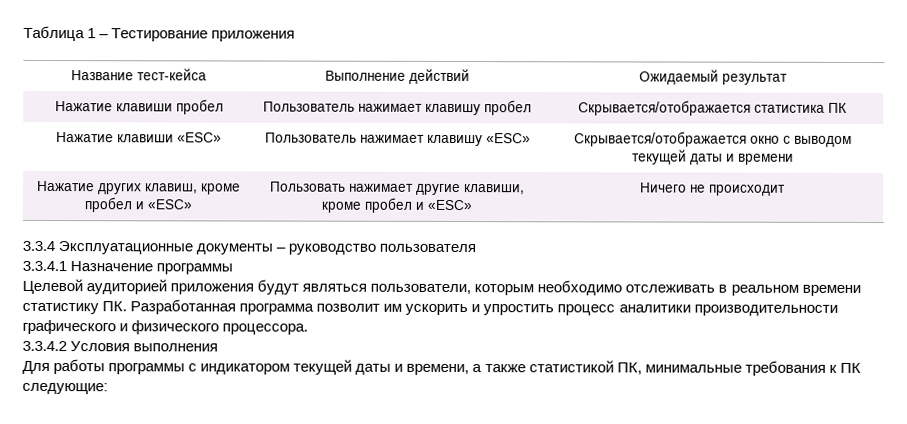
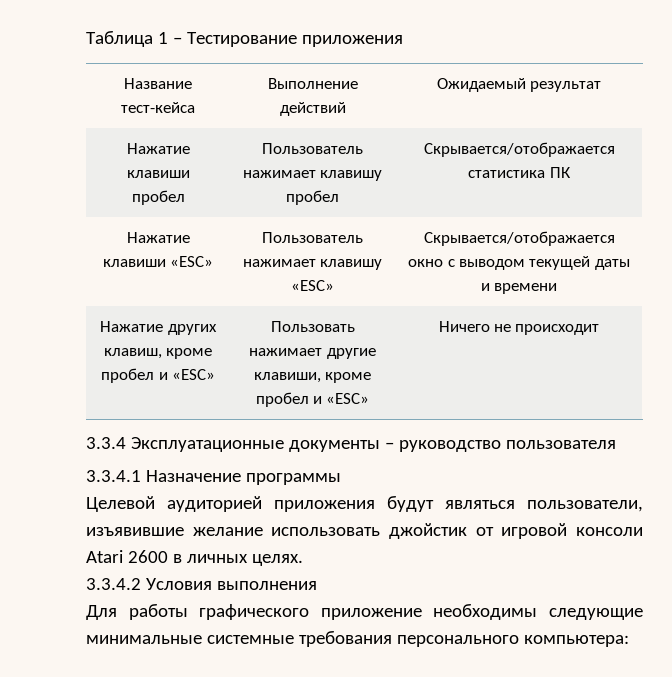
- Целевой аудиторией приложения будут являться пользователи, которым необходимо отслеживать в реальном времени статистику ПК. Разработанная программа позволит им ускорить и упростить процесс аналитики производительности графического и физического процессора.
+ Целевой аудиторией приложения будут являться пользователи, изъявившие желание использовать джойстик от игровой консоли Atari 2600 в личных целях.
- Для работы программы с индикатором текущей даты и времени, а также статистикой ПК, минимальные требования к ПК следующие:
+ Для работы графического приложение необходимы следующие минимальные системные требования персонального компьютера:

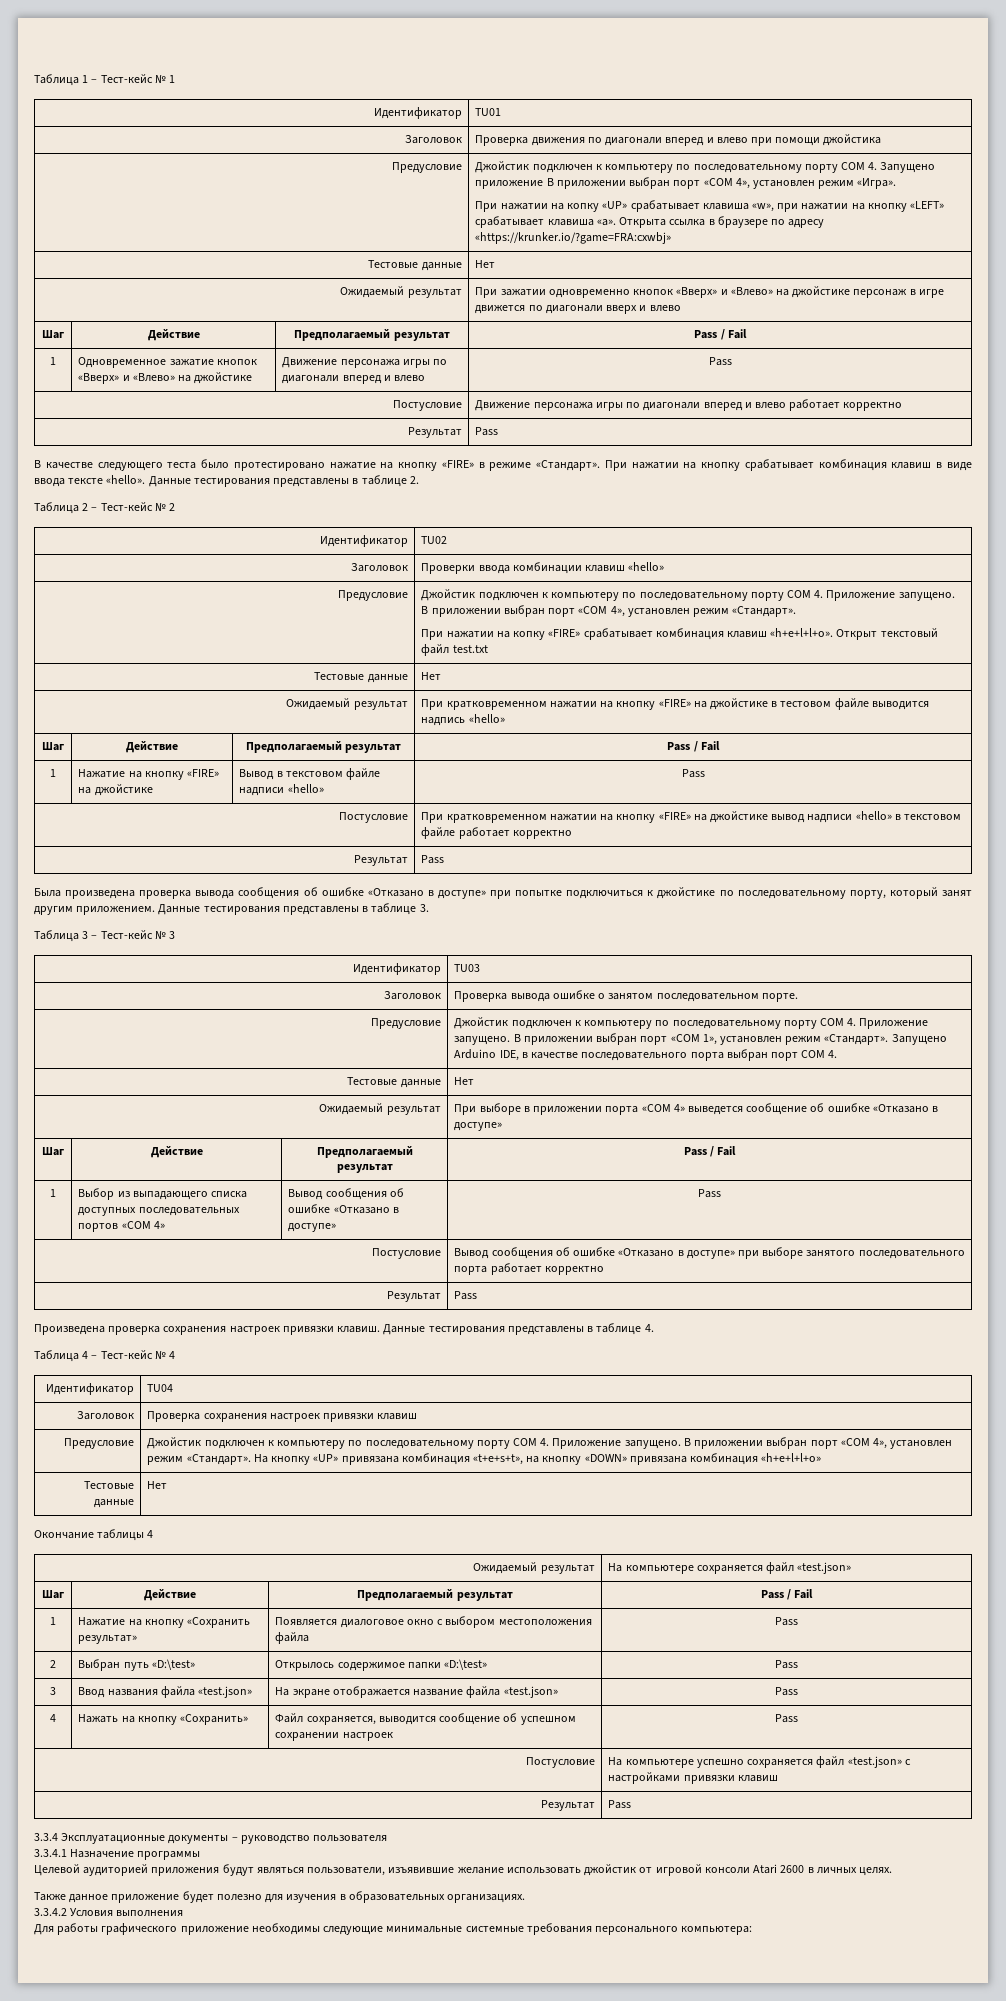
- Таблица 1 – Тестирование приложения
- Название тест-кейса | Выполнение действий | Ожидаемый результат
- Нажатие клавиши пробел | Пользователь нажимает клавишу пробел | Скрывается/отображается статистика ПК
- Нажатие клавиши «ESC» | Пользователь нажимает клавишу «ESC» | Скрывается/отображается окно с выводом текущей даты и времени
- Нажатие других клавиш, кроме пробел и «ESC» | Пользовать нажимает другие клавиши, кроме пробел и «ESC» | Ничего не происходит
+ Таблица 1 – Тест-кейс № 1
+ Идентификатор | TU01
+ Заголовок | Проверка движения по диагонали вперед и влево при помощи джойстика
+ Предусловие | Джойстик подключен к компьютеру по последовательному порту COM 4. Запущено приложение В приложении выбран порт «COM 4», установлен режим «Игра».
+ При нажатии на копку «UP» срабатывает клавиша «w», при нажатии на кнопку «LEFT» срабатывает клавиша «a». Открыта ссылка в браузере по адресу «https://krunker.io/?game=FRA:cxwbj»
+ Тестовые данные | Нет
+ Ожидаемый результат | При зажатии одновременно кнопок «Вверх» и «Влево» на джойстике персонаж в игре движется по диагонали вверх и влево
+ Шаг | Действие | Предполагаемый результат | Pass / Fail
+ 1 | Одновременное зажатие кнопок «Вверх» и «Влево» на джойстике | Движение персонажа игры по диагонали вперед и влево | Pass
+ Постусловие | Движение персонажа игры по диагонали вперед и влево работает корректно
+ Результат | Pass
+ В качестве следующего теста было протестировано нажатие на кнопку «FIRE» в режиме «Стандарт». При нажатии на кнопку срабатывает комбинация клавиш в виде ввода тексте «hello». Данные тестирования представлены в таблице 2.
+ Таблица 2 – Тест-кейс № 2
+ Идентификатор | TU02
+ Заголовок | Проверки ввода комбинации клавиш «hello»
+ Предусловие | Джойстик подключен к компьютеру по последовательному порту COM 4. Приложение запущено. В приложении выбран порт «COM 4», установлен режим «Стандарт».
+ При нажатии на копку «FIRE» срабатывает комбинация клавиш «h+e+l+l+o». Открыт текстовый файл test.txt
+ Тестовые данные | Нет
+ Ожидаемый результат | При кратковременном нажатии на кнопку «FIRE» на джойстике в тестовом файле выводится надпись «hello»
+ Шаг | Действие | Предполагаемый результат | Pass / Fail
+ 1 | Нажатие на кнопку «FIRE» на джойстике | Вывод в текстовом файле надписи «hello» | Pass
+ Постусловие | При кратковременном нажатии на кнопку «FIRE» на джойстике вывод надписи «hello» в текстовом файле работает корректно
+ Результат | Pass
+ Была произведена проверка вывода сообщения об ошибке «Отказано в доступе» при попытке подключиться к джойстике по последовательному порту, который занят другим приложением. Данные тестирования представлены в таблице 3.
+ Таблица 3 – Тест-кейс № 3
+ Идентификатор | TU03
+ Заголовок | Проверка вывода ошибке о занятом последовательном порте.
+ Предусловие | Джойстик подключен к компьютеру по последовательному порту COM 4. Приложение запущено. В приложении выбран порт «COM 1», установлен режим «Стандарт». Запущено Arduino IDE, в качестве последовательного порта выбран порт COM 4.
+ Тестовые данные | Нет
+ Ожидаемый результат | При выборе в приложении порта «COM 4» выведется сообщение об ошибке «Отказано в доступе»
+ Шаг | Действие | Предполагаемый результат | Pass / Fail
+ 1 | Выбор из выпадающего списка доступных последовательных портов «COM 4» | Вывод сообщения об ошибке «Отказано в доступе» | Pass
+ Постусловие | Вывод сообщения об ошибке «Отказано в доступе» при выборе занятого последовательного порта работает корректно
+ Результат | Pass
+ Произведена проверка сохранения настроек привязки клавиш. Данные тестирования представлены в таблице 4.
+ Таблица 4 – Тест-кейс № 4
+ Идентификатор | TU04
+ Заголовок | Проверка сохранения настроек привязки клавиш
+ Предусловие | Джойстик подключен к компьютеру по последовательному порту COM 4. Приложение запущено. В приложении выбран порт «COM 4», установлен режим «Стандарт». На кнопку «UP» привязана комбинация «t+e+s+t», на кнопку «DOWN» привязана комбинация «h+e+l+l+o»
+ Тестовые данные | Нет
+ Окончание таблицы 4
+ Ожидаемый результат | На компьютере сохраняется файл «test.json»
+ Шаг | Действие | Предполагаемый результат | Pass / Fail
+ 1 | Нажатие на кнопку «Сохранить результат» | Появляется диалоговое окно с выбором местоположения файла | Pass
+ 2 | Выбран путь «D:\test» | Открылось содержимое папки «D:\test» | Pass
+ 3 | Ввод названия файла «test.json» | На экране отображается название файла «test.json» | Pass
+ 4 | Нажать на кнопку «Сохранить» | Файл сохраняется, выводится сообщение об успешном сохранении настроек | Pass
+ Постусловие | На компьютере успешно сохраняется файл «test.json» с настройками привязки клавиш
+ Результат | Pass
+ Также данное приложение будет полезно для изучения в образовательных организациях.

